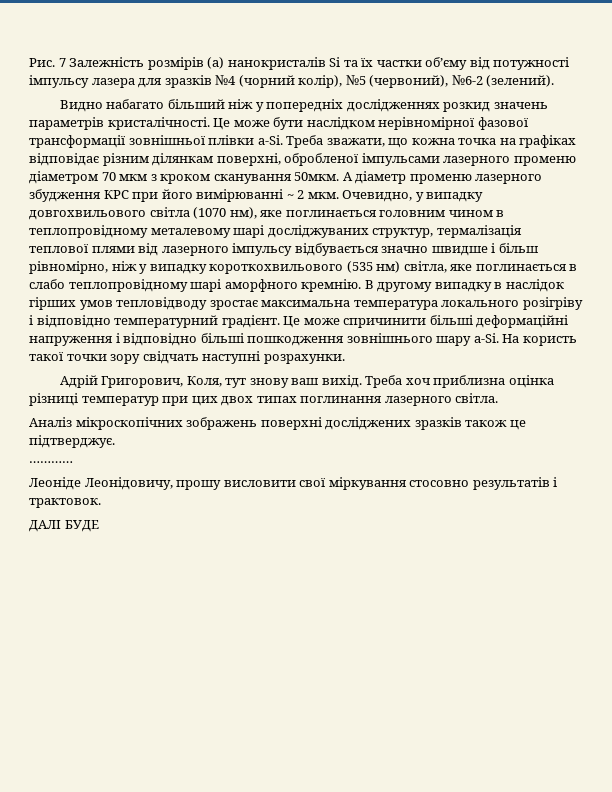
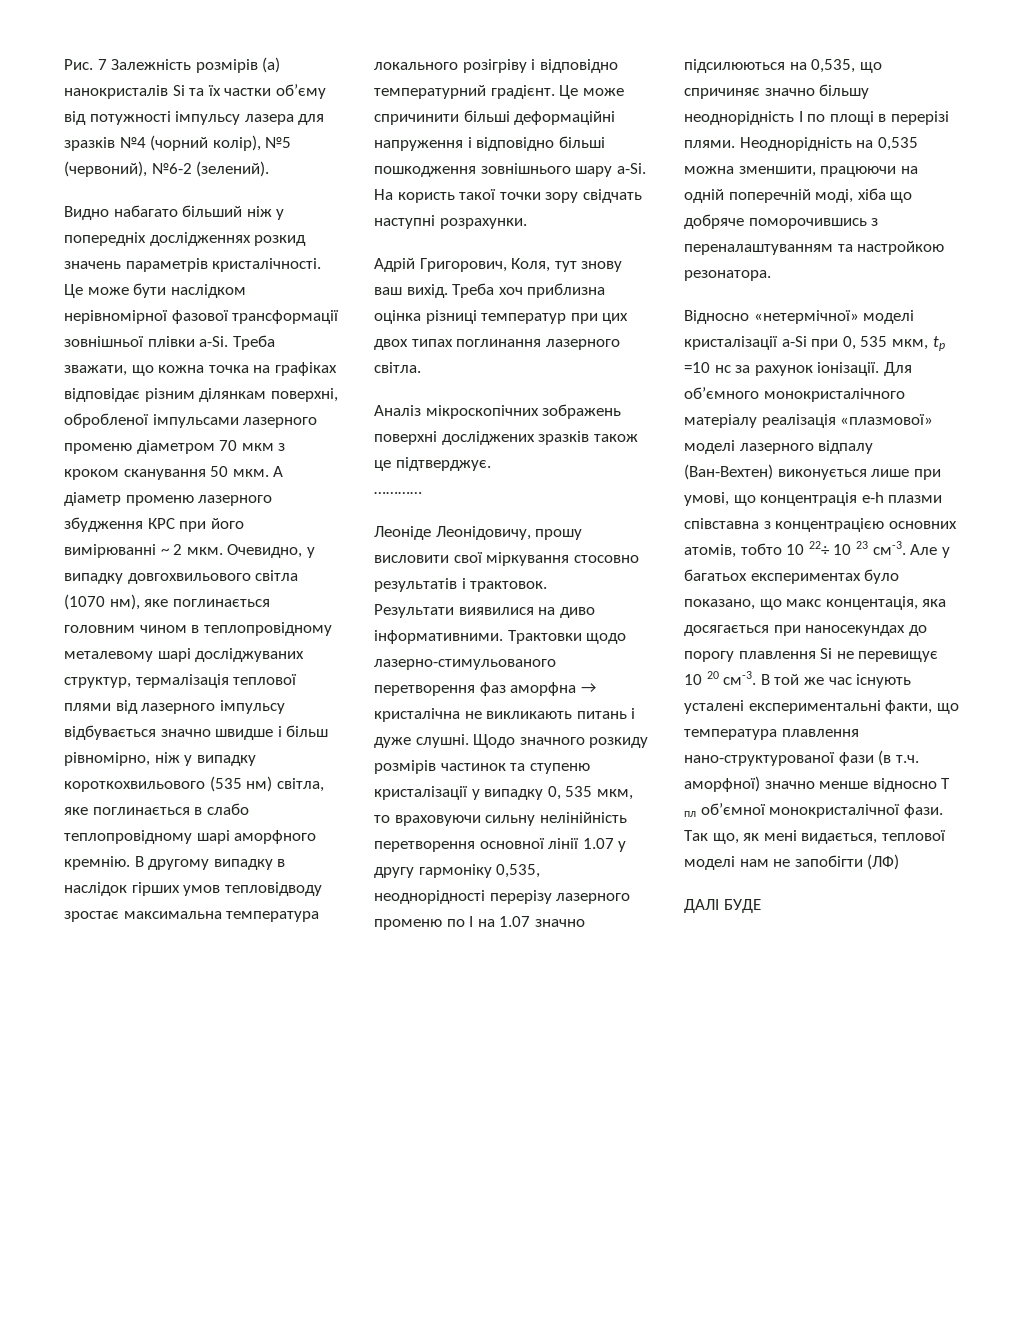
- Треба зважати, що кожна точка на графіках відповідає різним ділянкам поверхні, обробленої імпульсами лазерного променю діаметром 70 мкм з кроком сканування 50мкм.
+ Треба зважати, що кожна точка на графіках відповідає різним ділянкам поверхні, обробленої імпульсами лазерного променю діаметром 70 мкм з кроком сканування 50 мкм.
+ Результати виявилися на диво інформативними. Трактовки щодо лазерно-стимульованого перетворення фаз аморфна → кристалічна не викликають питань і дуже слушні. Щодо значного розкиду розмірів частинок та ступеню кристалізації у випадку 0, 535 мкм, то враховуючи сильну нелінійність перетворення основної лінії 1.07 у другу гармоніку 0,535, неоднорідності перерізу лазерного променю по І на 1.07 значно підсилюються на 0,535, що спричиняє значно більшу неоднорідність І по площі в перерізі плями. Неоднорідність на 0,535 можна зменшити, працюючи на одній поперечній моді, хіба що добряче поморочившись з переналаштуванням та настройкою резонатора.
+ Відносно «нетермічної» моделі кристалізації a-Si при 0, 535 мкм, tp =10 нс за рахунок іонізації. Для об’ємного монокристалічного матеріалу реалізація «плазмової» моделі лазерного відпалу (Ван-Вехтен) виконується лише при умові, що концентрація e-h плазми співставна з концентрацією основних атомів, тобто 10 22÷ 10 23 см-3. Але у багатьох експериментах було показано, що макс концентація, яка досягається при наносекундах до порогу плавлення Si не перевищує 10 20 см-3. В той же час існують усталені експериментальні факти, що температура плавлення нано-структурованої фази (в т.ч. аморфної) значно менше відносно Т пл об’ємної монокристалічної фази. Так що, як мені видається, теплової моделі нам не запобігти (ЛФ)

